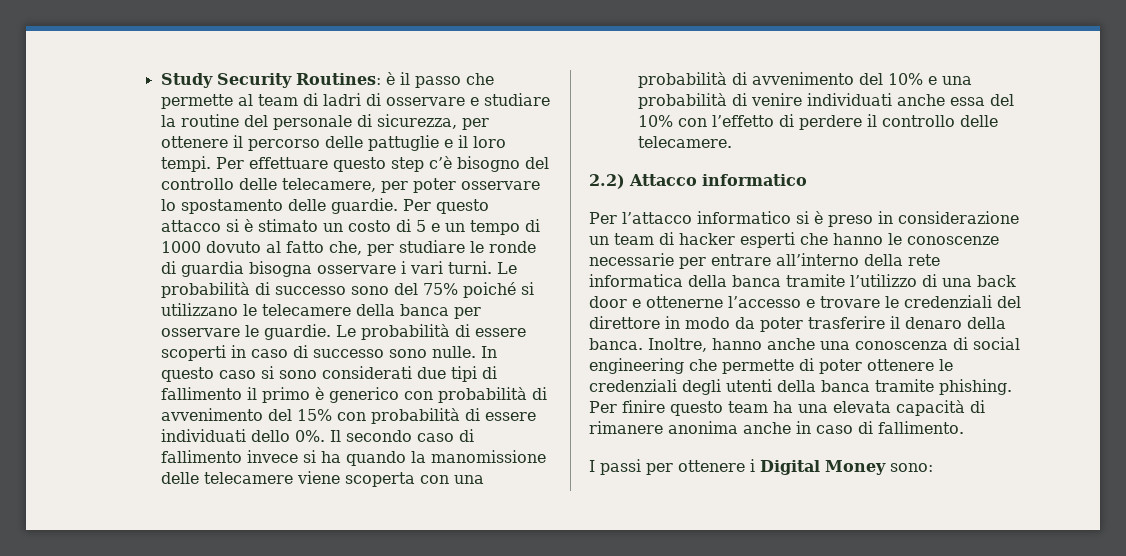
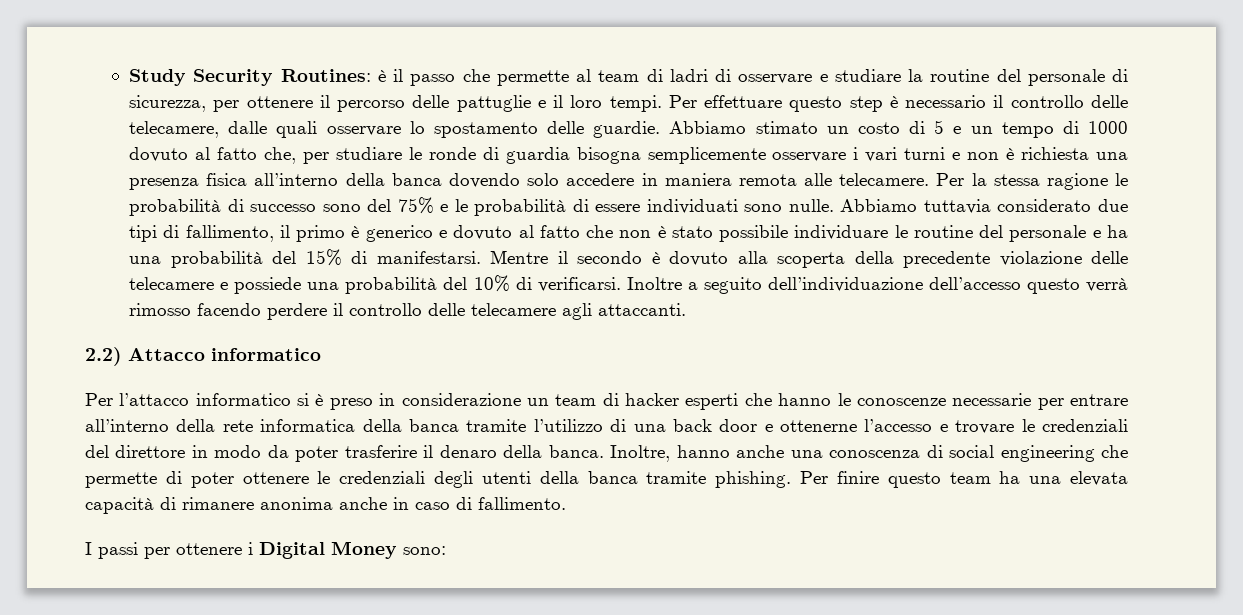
- Per effettuare questo step c’è bisogno del controllo delle telecamere, per poter osservare lo spostamento delle guardie.
+ Per effettuare questo step è necessario il controllo delle telecamere, dalle quali osservare lo spostamento delle guardie.
- Per questo attacco si è stimato un costo di 5 e un tempo di 1000 dovuto al fatto che, per studiare le ronde di guardia bisogna osservare i vari turni. Le probabilità di successo sono del 75% poiché si utilizzano le telecamere della banca per osservare le guardie. Le probabilità di essere scoperti in caso di successo sono nulle. In questo caso si sono considerati due tipi di fallimento il primo è generico con probabilità di avvenimento del 15% con probabilità di essere individuati dello 0%. Il secondo caso di fallimento invece si ha quando la manomissione delle telecamere viene scoperta con una probabilità di avvenimento del 10% e una probabilità di venire individuati anche essa del 10% con l’effetto di perdere il controllo delle telecamere.
+ Abbiamo stimato un costo di 5 e un tempo di 1000 dovuto al fatto che, per studiare le ronde di guardia bisogna semplicemente osservare i vari turni e non è richiesta una presenza fisica all’interno della banca dovendo solo accedere in maniera remota alle telecamere. Per la stessa ragione le probabilità di successo sono del 75% e le probabilità di essere individuati sono nulle. Abbiamo tuttavia considerato due tipi di fallimento, il primo è generico e dovuto al fatto che non è stato possibile individuare le routine del personale e ha una probabilità del 15% di manifestarsi. Mentre il secondo è dovuto alla scoperta della precedente violazione delle telecamere e possiede una probabilità del 10% di verificarsi. Inoltre a seguito dell’individuazione dell’accesso questo verrà rimosso facendo perdere il controllo delle telecamere agli attaccanti.

